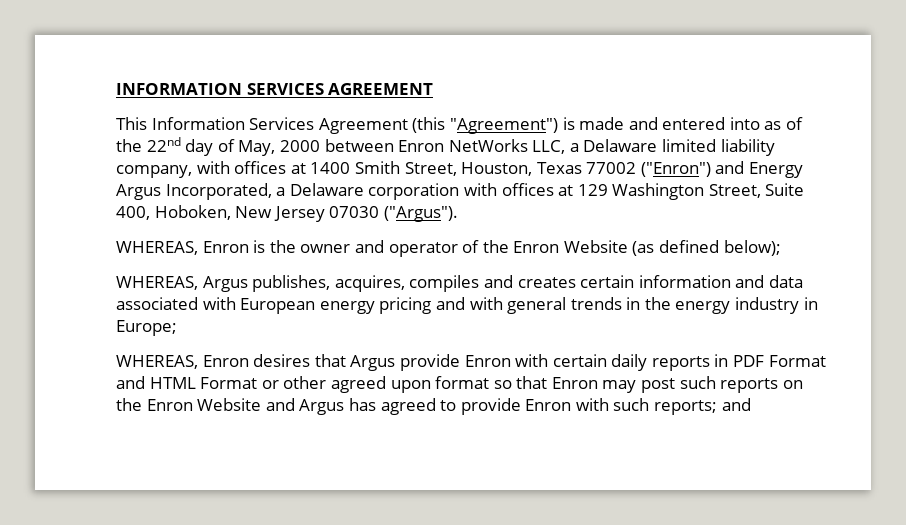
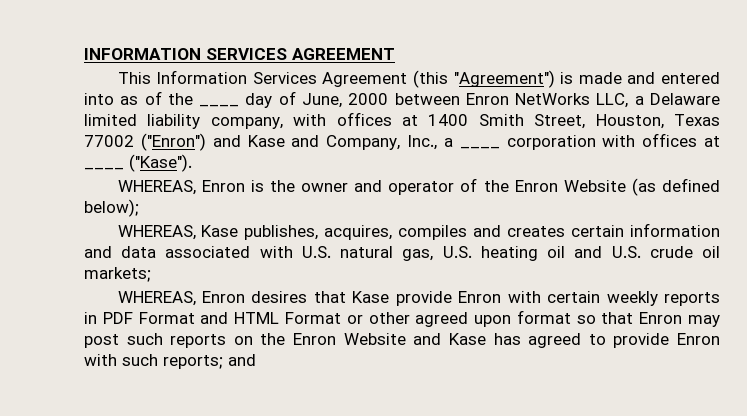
- This Information Services Agreement (this "Agreement") is made and entered into as of the 22nd day of May, 2000 between Enron NetWorks LLC, a Delaware limited liability company, with offices at 1400 Smith Street, Houston, Texas 77002 ("Enron") and Energy Argus Incorporated, a Delaware corporation with offices at 129 Washington Street, Suite 400, Hoboken, New Jersey 07030 ("Argus").
+ This Information Services Agreement (this "Agreement") is made and entered into as of the ____ day of June, 2000 between Enron NetWorks LLC, a Delaware limited liability company, with offices at 1400 Smith Street, Houston, Texas 77002 ("Enron") and Kase and Company, Inc., a ____ corporation with offices at ____ ("Kase").
- WHEREAS, Argus publishes, acquires, compiles and creates certain information and data associated with European energy pricing and with general trends in the energy industry in Europe;
+ WHEREAS, Kase publishes, acquires, compiles and creates certain information and data associated with U.S. natural gas, U.S. heating oil and U.S. crude oil markets;
- WHEREAS, Enron desires that Argus provide Enron with certain daily reports in PDF Format and HTML Format or other agreed upon format so that Enron may post such reports on the Enron Website and Argus has agreed to provide Enron with such reports; and
+ WHEREAS, Enron desires that Kase provide Enron with certain weekly reports in PDF Format and HTML Format or other agreed upon format so that Enron may post such reports on the Enron Website and Kase has agreed to provide Enron with such reports; and

